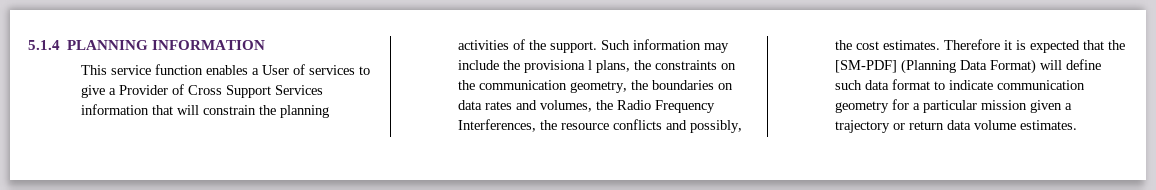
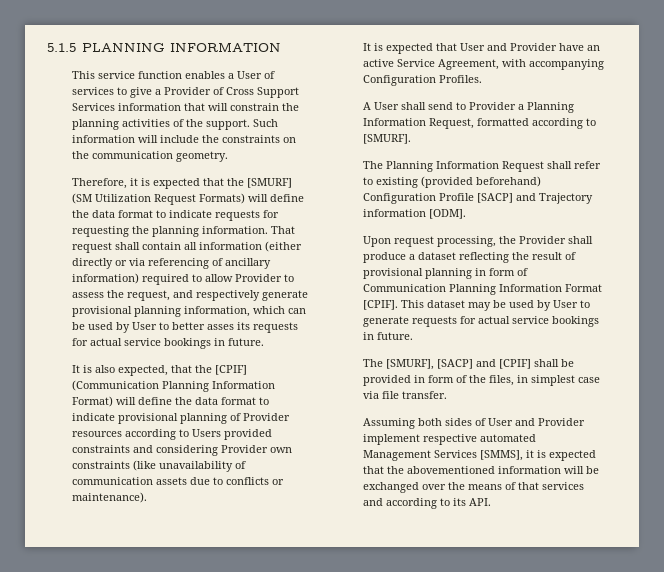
- 5.1.4 PLANNING INFORMATION
+ 5.1.5 PLANNING INFORMATION
- Such information may include the provisiona l plans, the constraints on the communication geometry, the boundaries on data rates and volumes, the Radio Frequency Interferences, the resource conflicts and possibly, the cost estimates. Therefore it is expected that the [SM-PDF] (Planning Data Format) will define such data format to indicate communication geometry for a particular mission given a trajectory or return data volume estimates.
+ Such information will include the constraints on the communication geometry.
+ Therefore, it is expected that the [SMURF] (SM Utilization Request Formats) will define the data format to indicate requests for requesting the planning information. That request shall contain all information (either directly or via referencing of ancillary information) required to allow Provider to assess the request, and respectively generate provisional planning information, which can be used by User to better asses its requests for actual service bookings in future.
+ It is also expected, that the [CPIF] (Communication Planning Information Format) will define the data format to indicate provisional planning of Provider resources according to Users provided constraints and considering Provider own constraints (like unavailability of communication assets due to conflicts or maintenance).
+ It is expected that User and Provider have an active Service Agreement, with accompanying Configuration Profiles.
+ A User shall send to Provider a Planning Information Request, formatted according to [SMURF].
+ The Planning Information Request shall refer to existing (provided beforehand) Configuration Profile [SACP] and Trajectory information [ODM].
+ Upon request processing, the Provider shall produce a dataset reflecting the result of provisional planning in form of Communication Planning Information Format [CPIF]. This dataset may be used by User to generate requests for actual service bookings in future.
+ The [SMURF], [SACP] and [CPIF] shall be provided in form of the files, in simplest case via file transfer.
+ Assuming both sides of User and Provider implement respective automated Management Services [SMMS], it is expected that the abovementioned information will be exchanged over the means of that services and according to its API.

